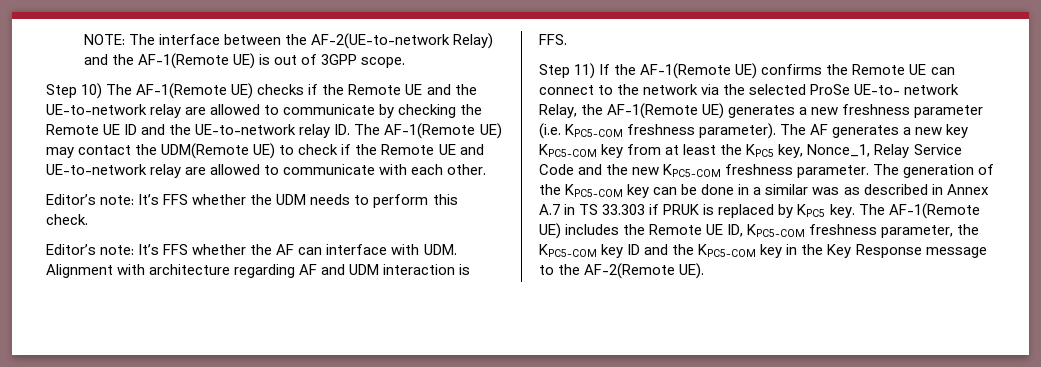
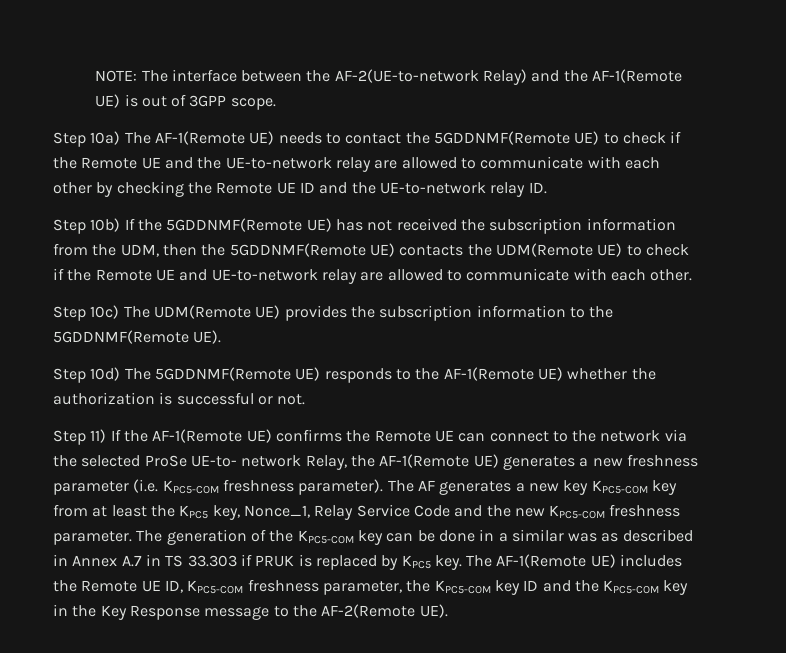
- Step 10) The AF-1(Remote UE) checks if the Remote UE and the UE-to-network relay are allowed to communicate by checking the Remote UE ID and the UE-to-network relay ID. The AF-1(Remote UE) may contact the UDM(Remote UE) to check if the Remote UE and UE-to-network relay are allowed to communicate with each other.
+ Step 10a) The AF-1(Remote UE) needs to contact the 5GDDNMF(Remote UE) to check if the Remote UE and the UE-to-network relay are allowed to communicate with each other by checking the Remote UE ID and the UE-to-network relay ID.
+ Step 10b) If the 5GDDNMF(Remote UE) has not received the subscription information from the UDM, then the 5GDDNMF(Remote UE) contacts the UDM(Remote UE) to check if the Remote UE and UE-to-network relay are allowed to communicate with each other.
- Editor’s note: It’s FFS whether the UDM needs to perform this check.
- Editor’s note: It’s FFS whether the AF can interface with UDM. Alignment with architecture regarding AF and UDM interaction is FFS.
+ Step 10c) The UDM(Remote UE) provides the subscription information to the 5GDDNMF(Remote UE).
+ Step 10d) The 5GDDNMF(Remote UE) responds to the AF-1(Remote UE) whether the authorization is successful or not.

